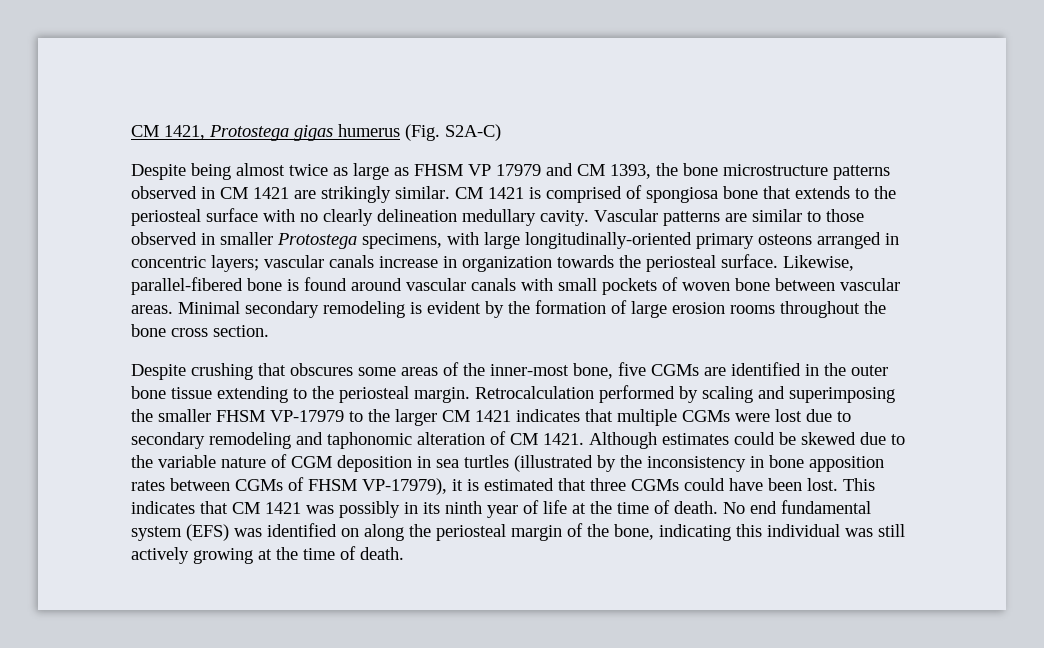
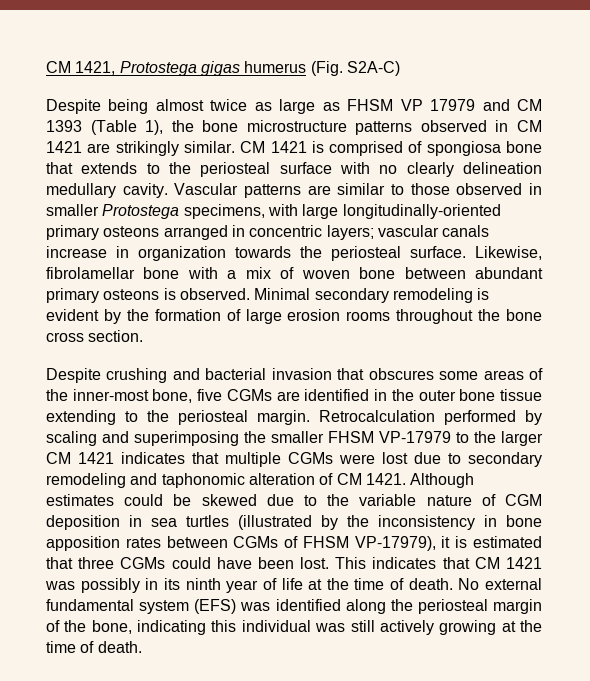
- Despite being almost twice as large as FHSM VP 17979 and CM 1393, the bone microstructure patterns observed in CM 1421 are strikingly similar.
+ Despite being almost twice as large as FHSM VP 17979 and CM 1393 (Table 1), the bone microstructure patterns observed in CM 1421 are strikingly similar.
- Likewise, parallel-fibered bone is found around vascular canals with small pockets of woven bone between vascular areas.
+ Likewise, fibrolamellar bone with a mix of woven bone between abundant primary osteons is observed.
- Despite crushing that obscures some areas of the inner-most bone, five CGMs are identified in the outer bone tissue extending to the periosteal margin.
+ Despite crushing and bacterial invasion that obscures some areas of the inner-most bone, five CGMs are identified in the outer bone tissue extending to the periosteal margin.
- No end fundamental system (EFS) was identified on along the periosteal margin of the bone, indicating this individual was still actively growing at the time of death.
+ No external fundamental system (EFS) was identified along the periosteal margin of the bone, indicating this individual was still actively growing at the time of death.

